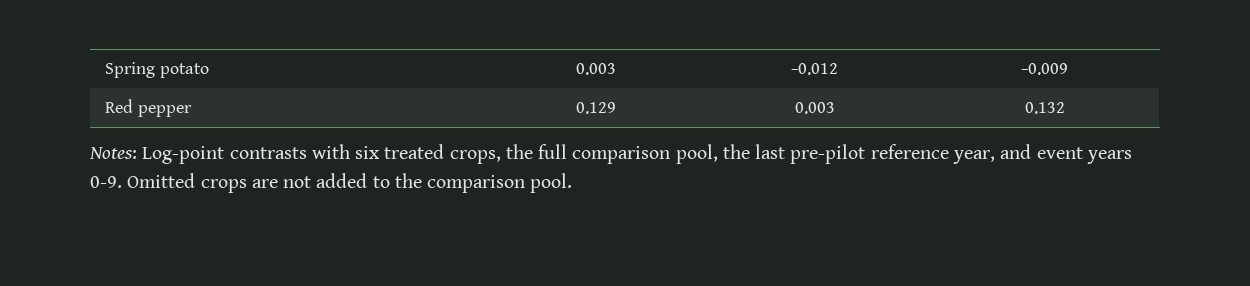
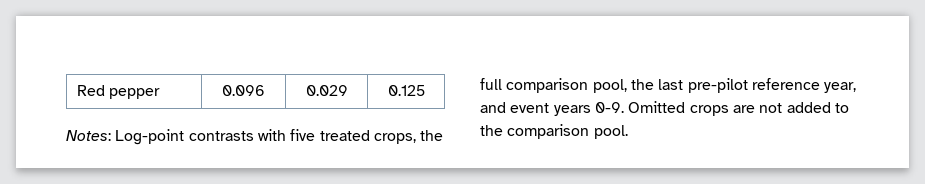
- Spring potato | 0.003 | −0.012 | −0.009
- Red pepper | 0.129 | 0.003 | 0.132
+ Red pepper | 0.096 | 0.029 | 0.125
- Notes: Log-point contrasts with six treated crops, the full comparison pool, the last pre-pilot reference year, and event years 0-9.
+ Notes: Log-point contrasts with five treated crops, the full comparison pool, the last pre-pilot reference year, and event years 0-9.

